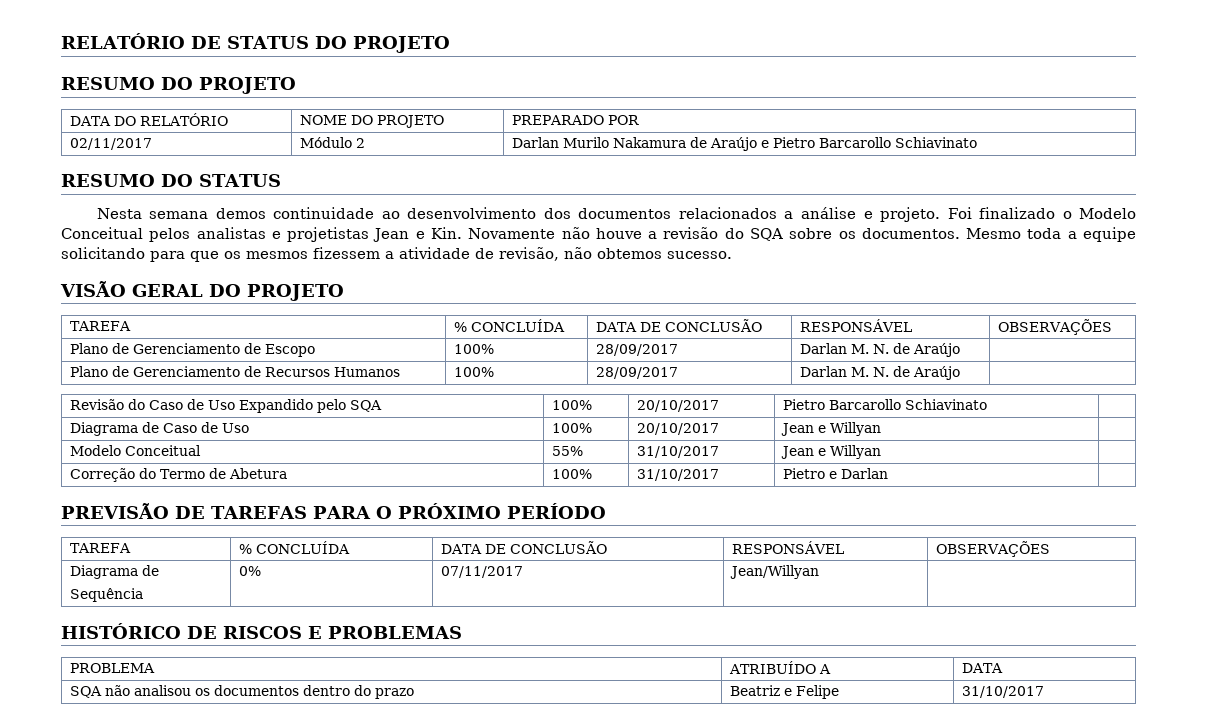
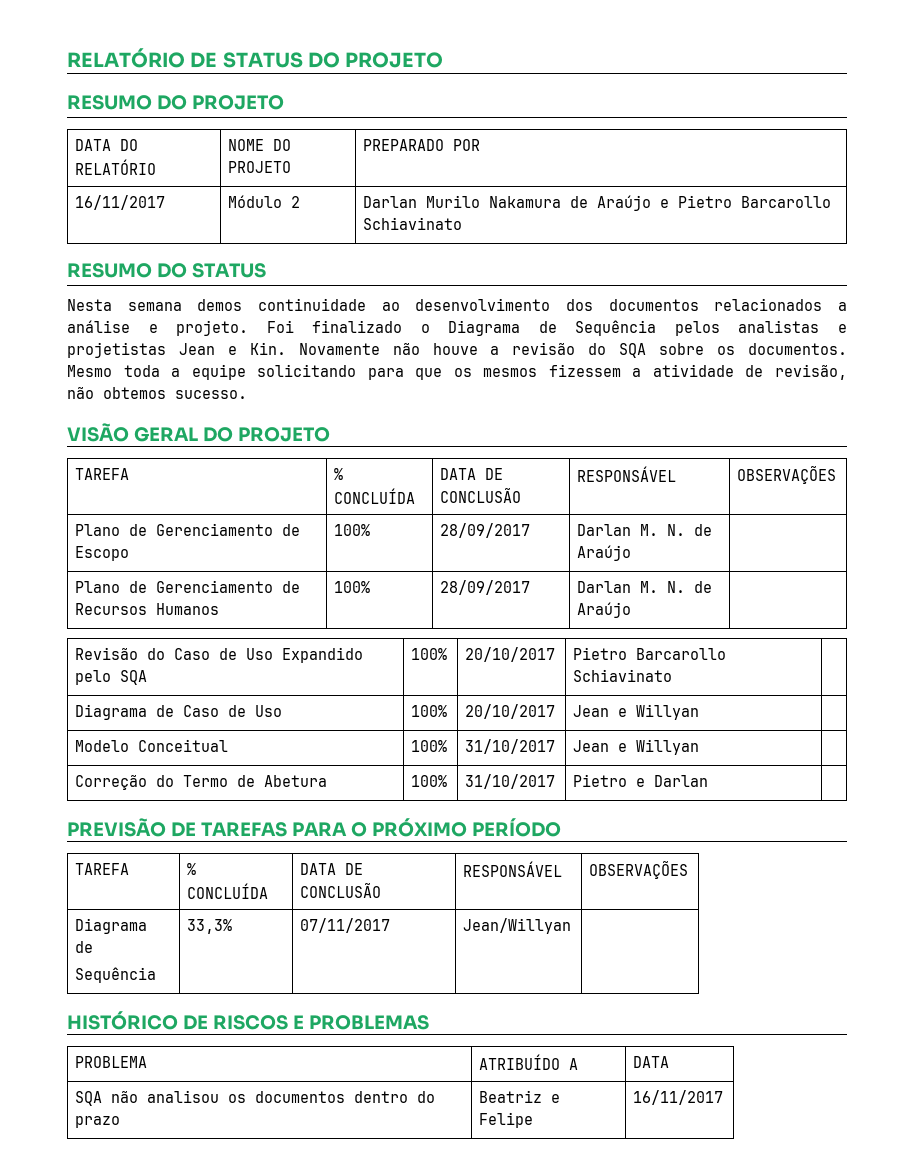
- 02/11/2017 | Módulo 2 | Darlan Murilo Nakamura de Araújo e Pietro Barcarollo Schiavinato
+ 16/11/2017 | Módulo 2 | Darlan Murilo Nakamura de Araújo e Pietro Barcarollo Schiavinato
- Foi finalizado o Modelo Conceitual pelos analistas e projetistas Jean e Kin. Novamente não houve a revisão do SQA sobre os documentos.
+ Foi finalizado o Diagrama de Sequência pelos analistas e projetistas Jean e Kin. Novamente não houve a revisão do SQA sobre os documentos.
- Modelo Conceitual | 55% | 31/10/2017 | Jean e Willyan |
+ Modelo Conceitual | 100% | 31/10/2017 | Jean e Willyan |
  PREVISÃO DE TAREFAS PARA O PRÓXIMO PERÍODO
  TAREFA | % CONCLUÍDA | DATA DE CONCLUSÃO | RESPONSÁVEL | OBSERVAÇÕES
  Diagrama de
- Sequência | 0% | 07/11/2017 | Jean/Willyan |
+ Sequência | 33,3% | 07/11/2017 | Jean/Willyan |
- SQA não analisou os documentos dentro do prazo | Beatriz e Felipe | 31/10/2017
+ SQA não analisou os documentos dentro do prazo | Beatriz e Felipe | 16/11/2017

